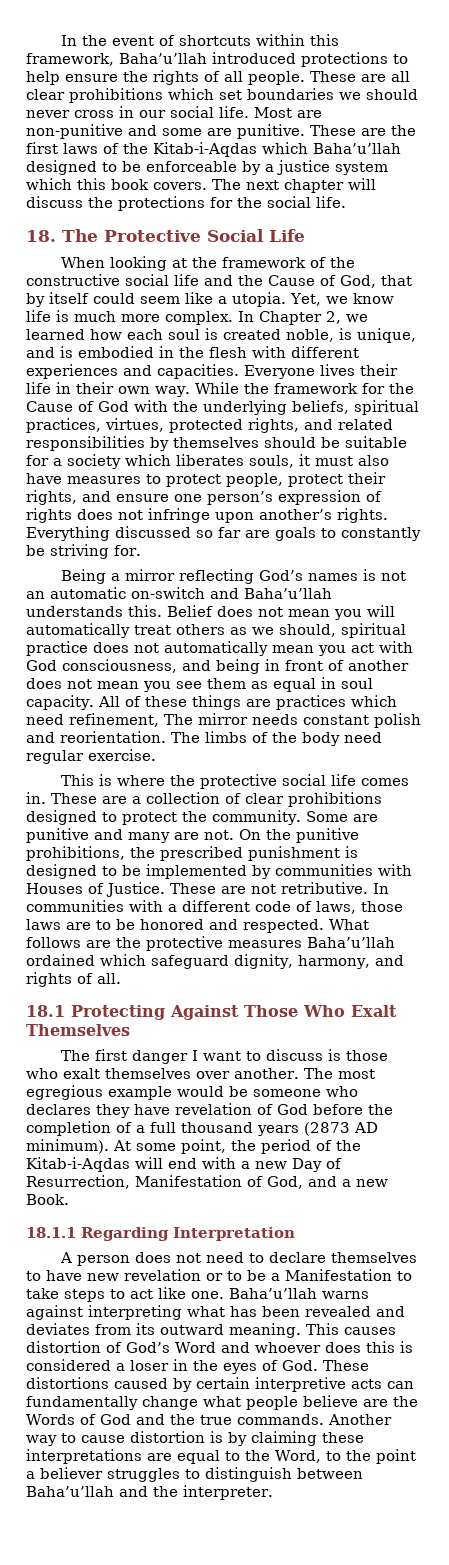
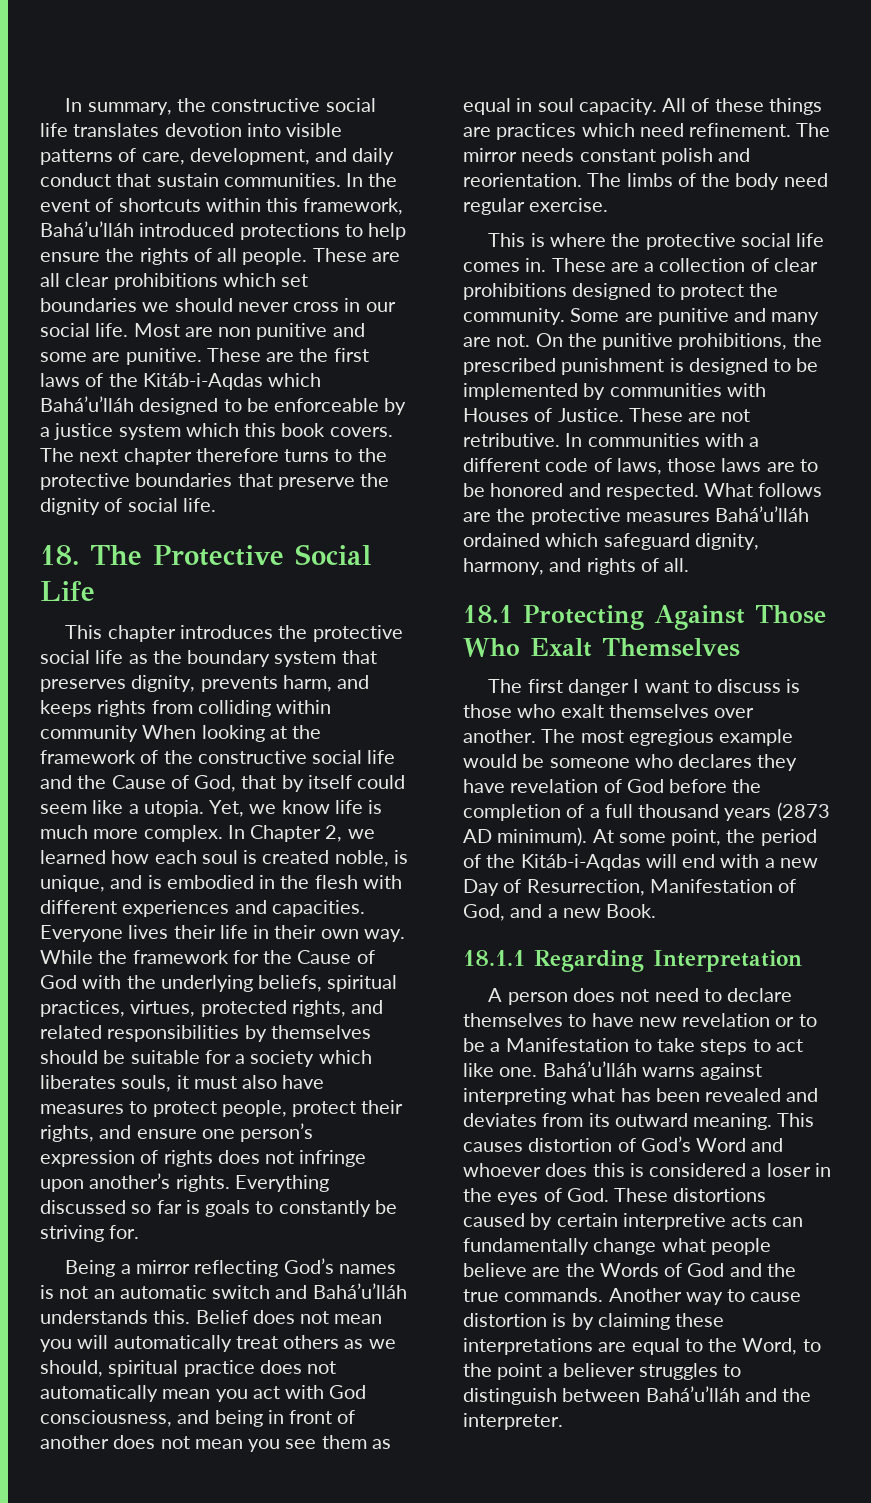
- In the event of shortcuts within this framework, Baha’u’llah introduced protections to help ensure the rights of all people.
+ In summary, the constructive social life translates devotion into visible patterns of care, development, and daily conduct that sustain communities. In the event of shortcuts within this framework, Bahá’u’lláh introduced protections to help ensure the rights of all people.
- Most are non-punitive and some are punitive.
+ Most are non punitive and some are punitive.
- These are the first laws of the Kitab-i-Aqdas which Baha’u’llah designed to be enforceable by a justice system which this book covers.
+ These are the first laws of the Kitáb-i-Aqdas which Bahá’u’lláh designed to be enforceable by a justice system which this book covers.
- The next chapter will discuss the protections for the social life.
+ The next chapter therefore turns to the protective boundaries that preserve the dignity of social life.
- When looking at the framework of the constructive social life and the Cause of God, that by itself could seem like a utopia.
+ This chapter introduces the protective social life as the boundary system that preserves dignity, prevents harm, and keeps rights from colliding within community When looking at the framework of the constructive social life and the Cause of God, that by itself could seem like a utopia.
- Everything discussed so far are goals to constantly be striving for.
+ Everything discussed so far is goals to constantly be striving for.
- Being a mirror reflecting God’s names is not an automatic on-switch and Baha’u’llah understands this.
+ Being a mirror reflecting God’s names is not an automatic switch and Bahá’u’lláh understands this.
- All of these things are practices which need refinement, The mirror needs constant polish and reorientation.
+ All of these things are practices which need refinement. The mirror needs constant polish and reorientation.
- What follows are the protective measures Baha’u’llah ordained which safeguard dignity, harmony, and rights of all.
+ What follows are the protective measures Bahá’u’lláh ordained which safeguard dignity, harmony, and rights of all.
- At some point, the period of the Kitab-i-Aqdas will end with a new Day of Resurrection, Manifestation of God, and a new Book.
+ At some point, the period of the Kitáb-i-Aqdas will end with a new Day of Resurrection, Manifestation of God, and a new Book.
- Baha’u’llah warns against interpreting what has been revealed and deviates from its outward meaning.
+ Bahá’u’lláh warns against interpreting what has been revealed and deviates from its outward meaning.
- Another way to cause distortion is by claiming these interpretations are equal to the Word, to the point a believer struggles to distinguish between Baha’u’llah and the interpreter.
+ Another way to cause distortion is by claiming these interpretations are equal to the Word, to the point a believer struggles to distinguish between Bahá’u’lláh and the interpreter.

